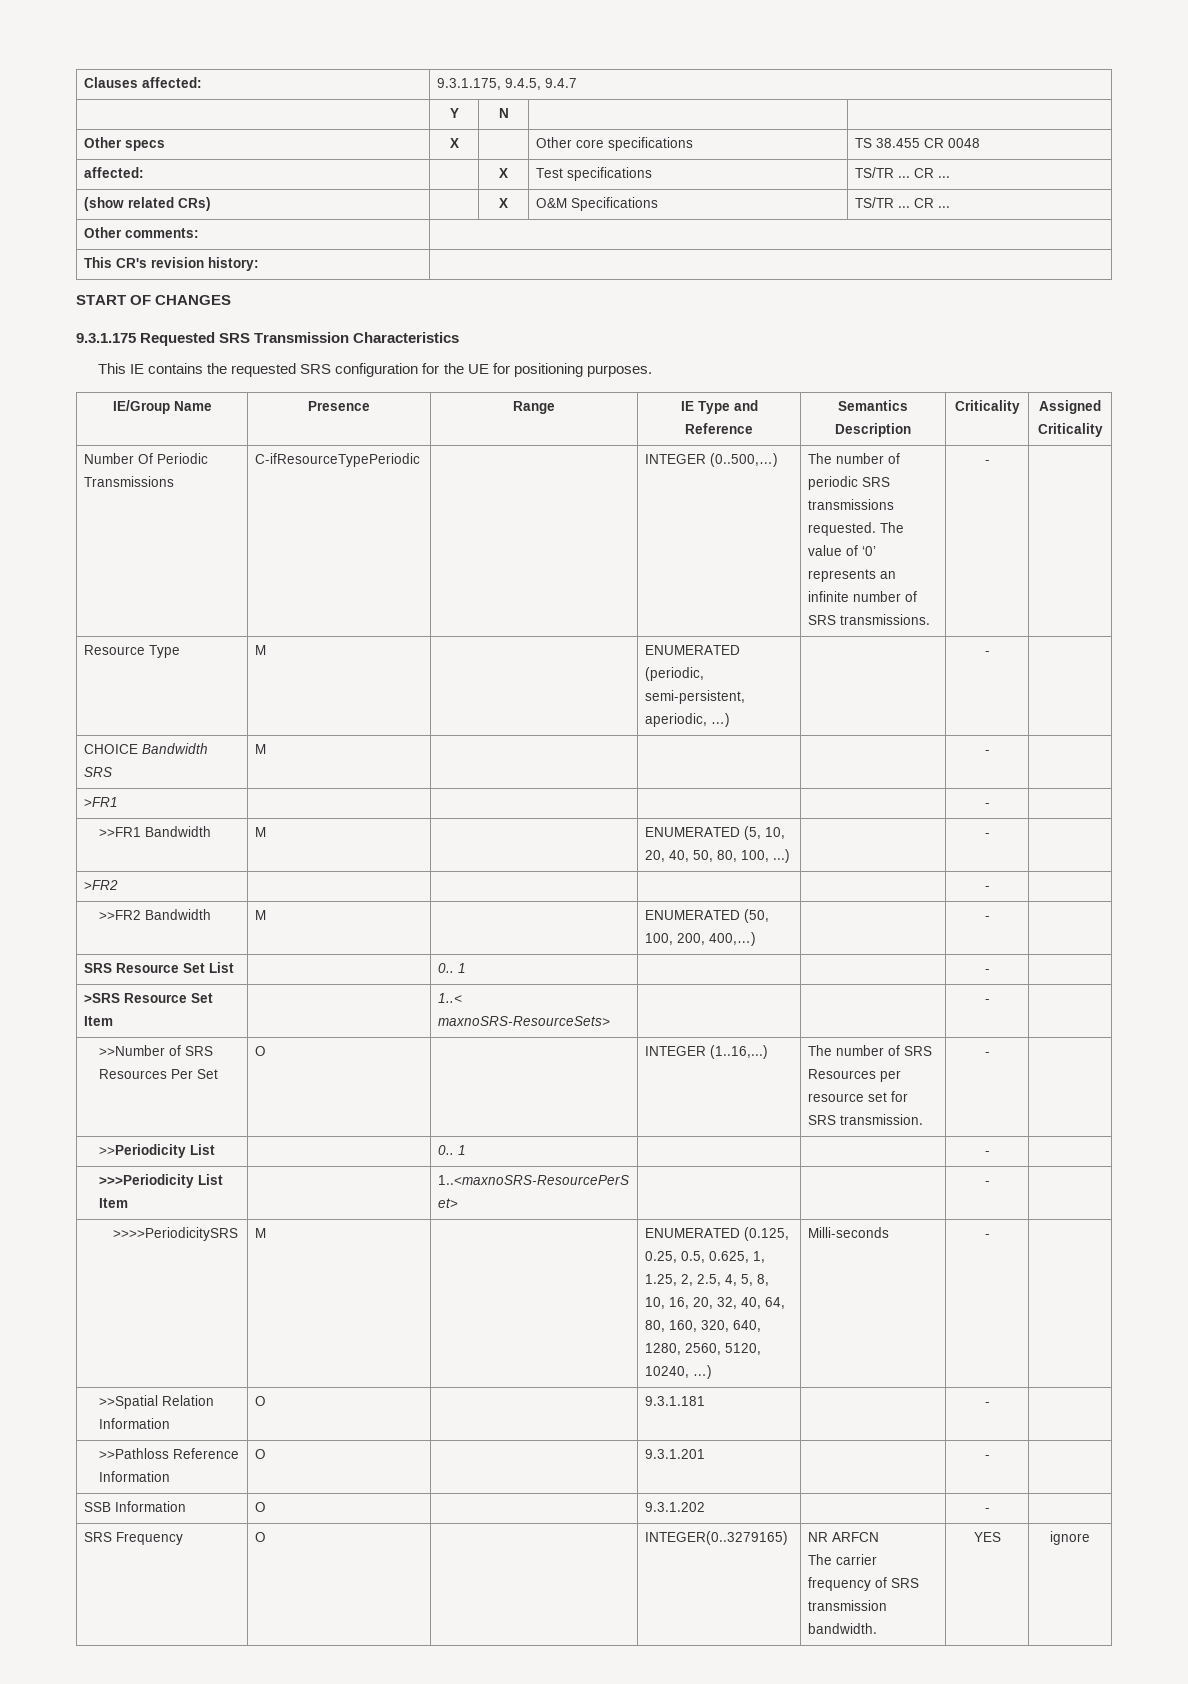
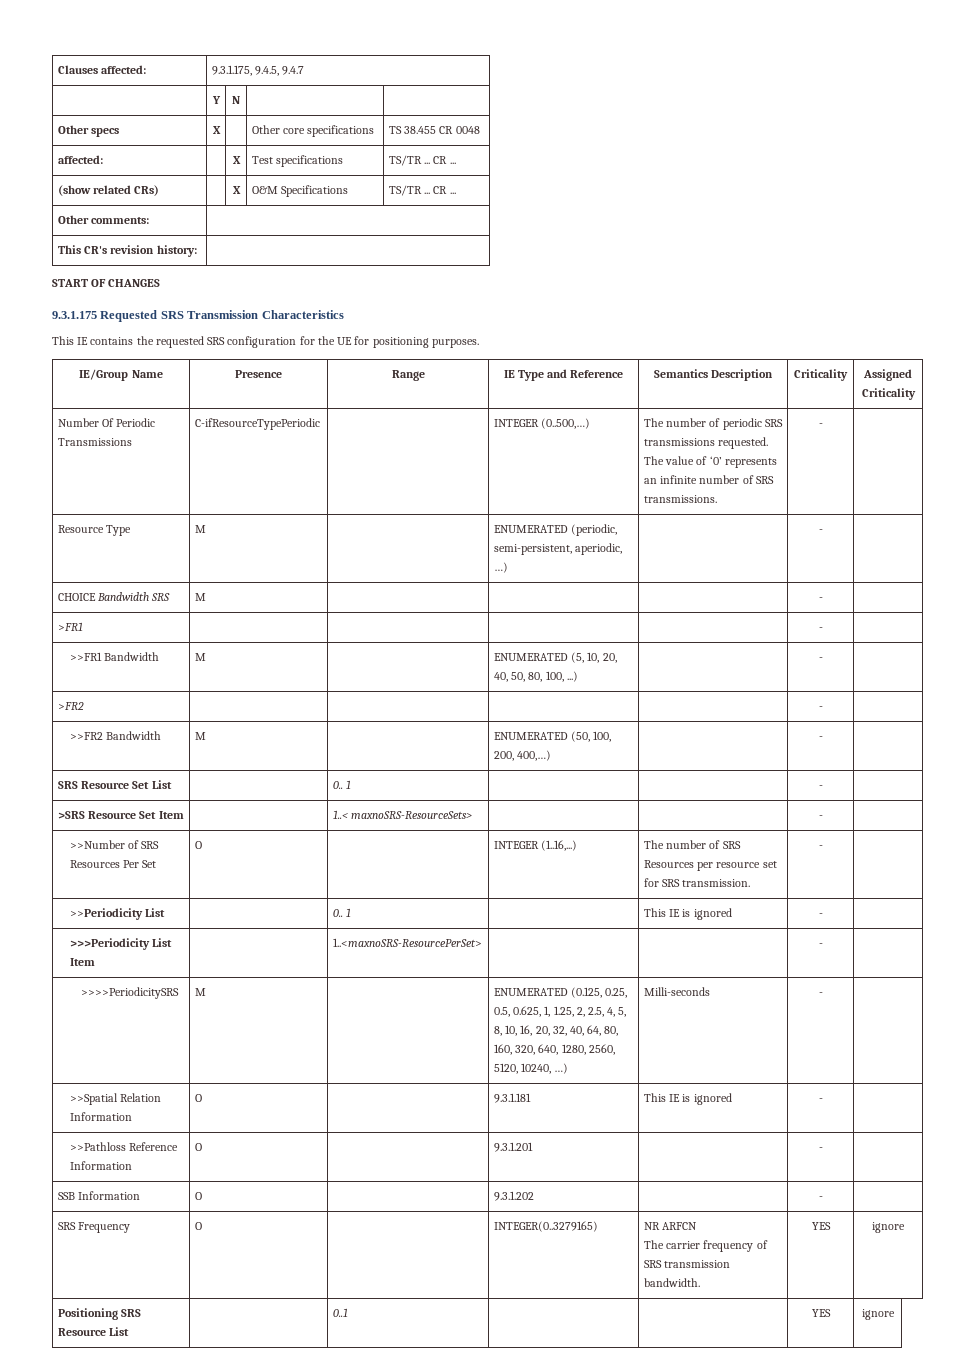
- >>Periodicity List | | 0.. 1 | | | - |
+ >>Periodicity List | | 0.. 1 | | This IE is ignored | - |
- >>Spatial Relation Information | O | | 9.3.1.181 | | - |
+ >>Spatial Relation Information | O | | 9.3.1.181 | This IE is ignored | - |
+ Positioning SRS Resource List | | 0..1 | | | YES | ignore

